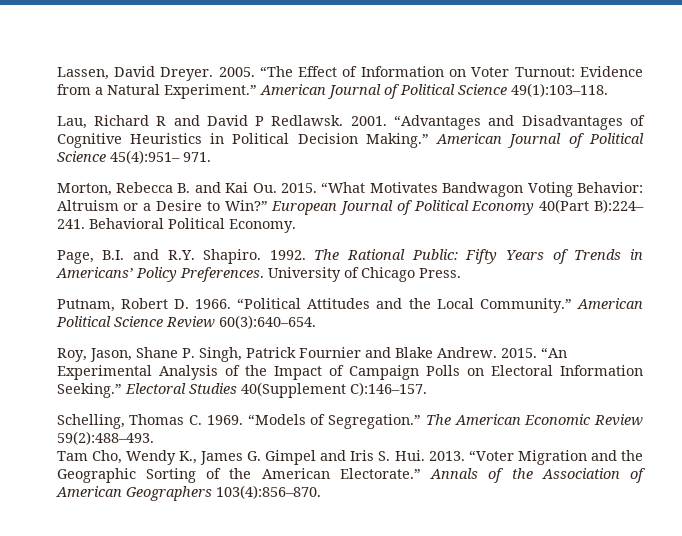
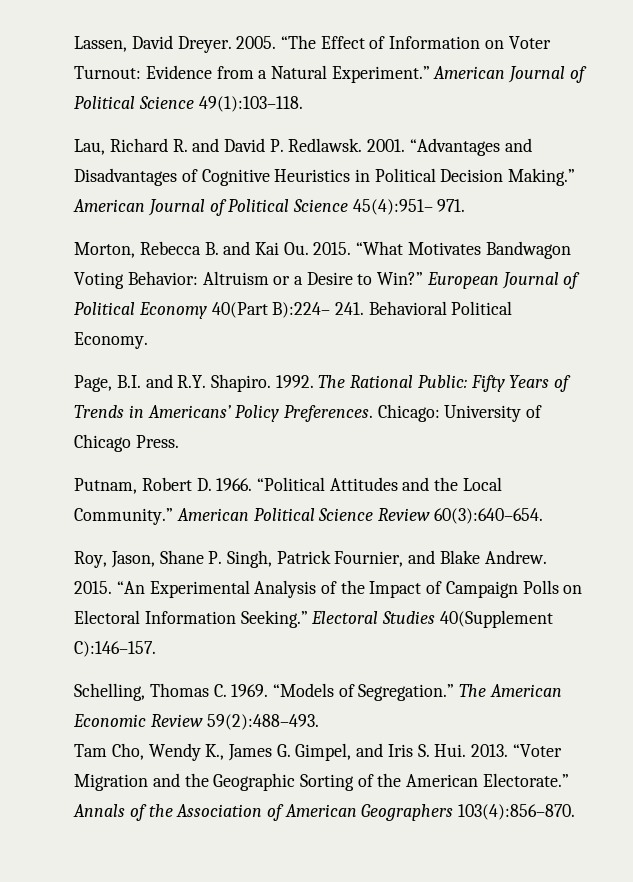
- Lau, Richard R and David P Redlawsk.
+ Lau, Richard R. and David P. Redlawsk.
- University of Chicago Press.
+ Chicago: University of Chicago Press.
- Roy, Jason, Shane P. Singh, Patrick Fournier and Blake Andrew.
+ Roy, Jason, Shane P. Singh, Patrick Fournier, and Blake Andrew.
- Tam Cho, Wendy K., James G. Gimpel and Iris S. Hui. 2013.
+ Tam Cho, Wendy K., James G. Gimpel, and Iris S. Hui. 2013.

